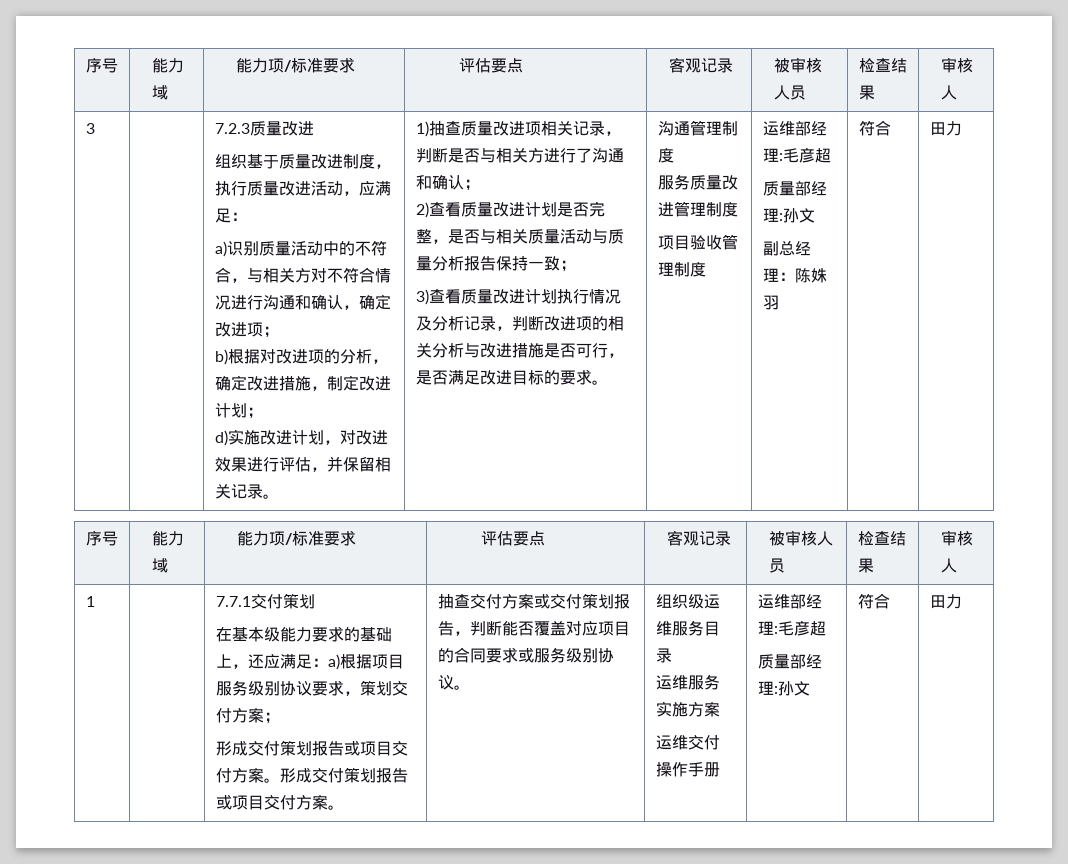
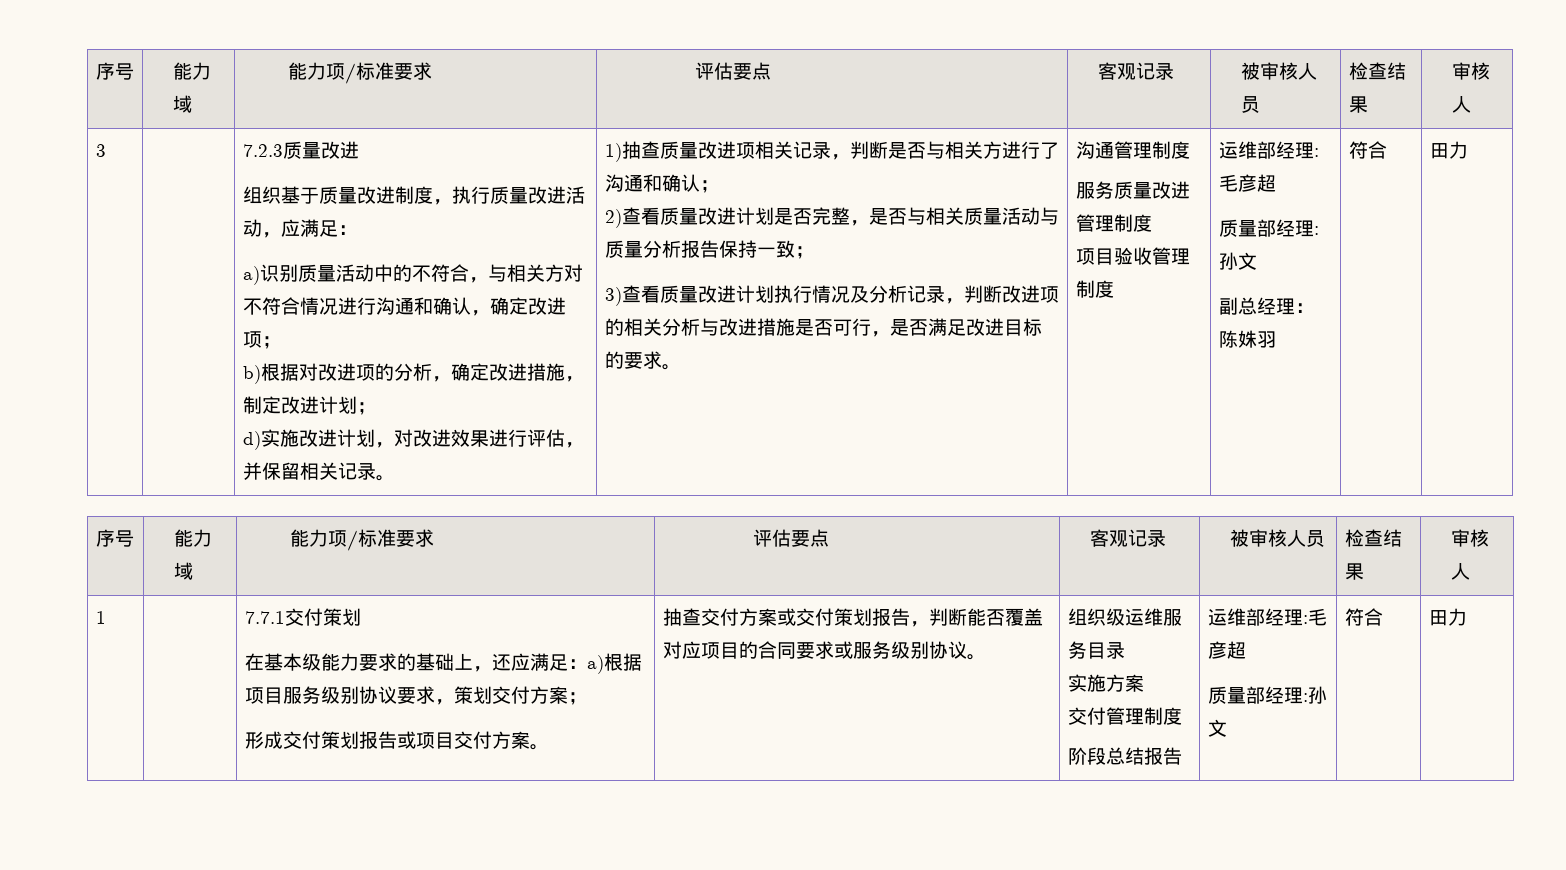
- 形成交付策划报告或项目交付方案。形成交付策划报告或项目交付方案。
+ 形成交付策划报告或项目交付方案。
- 运维服务实施方案
+ 实施方案
- 运维交付操作手册
+ 交付管理制度
+ 阶段总结报告

